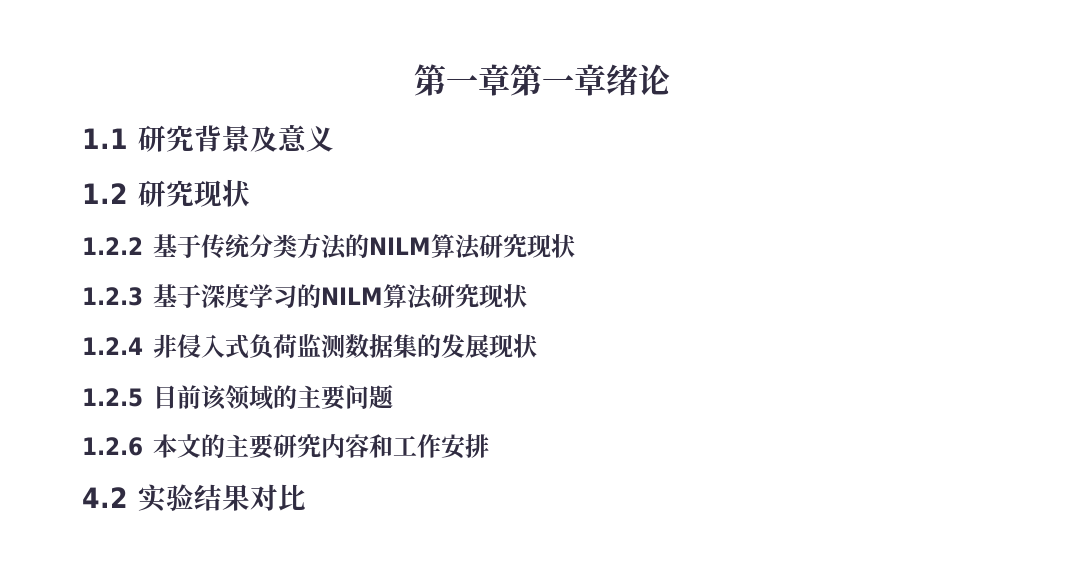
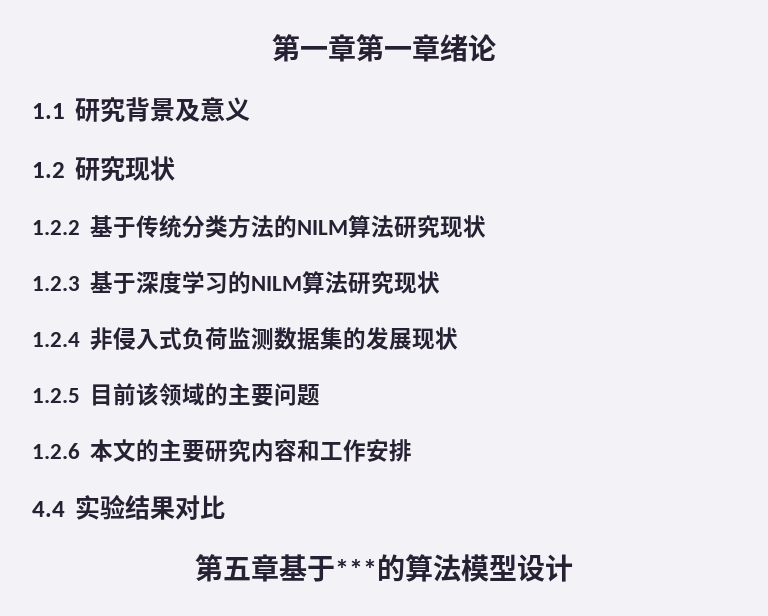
- 4.2实验结果对比
+ 4.4实验结果对比
+ 第五章基于***的算法模型设计

